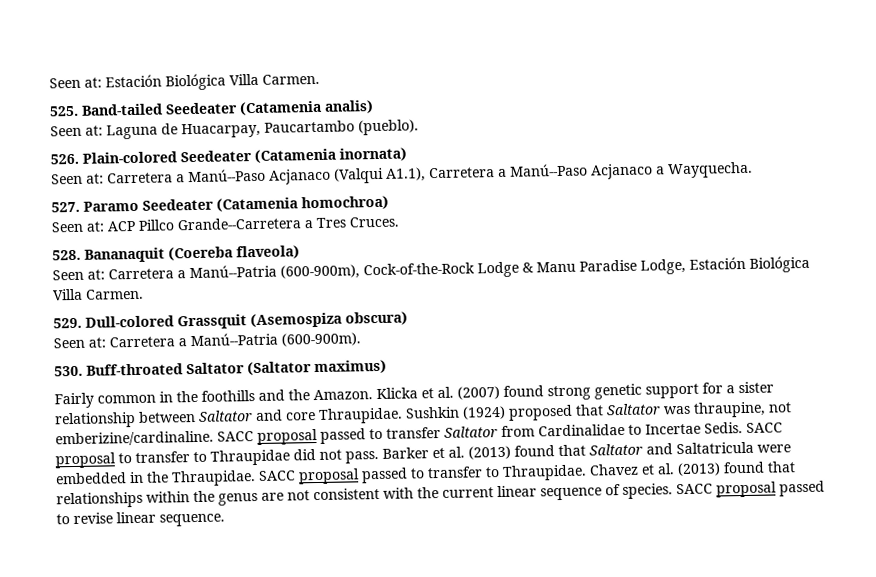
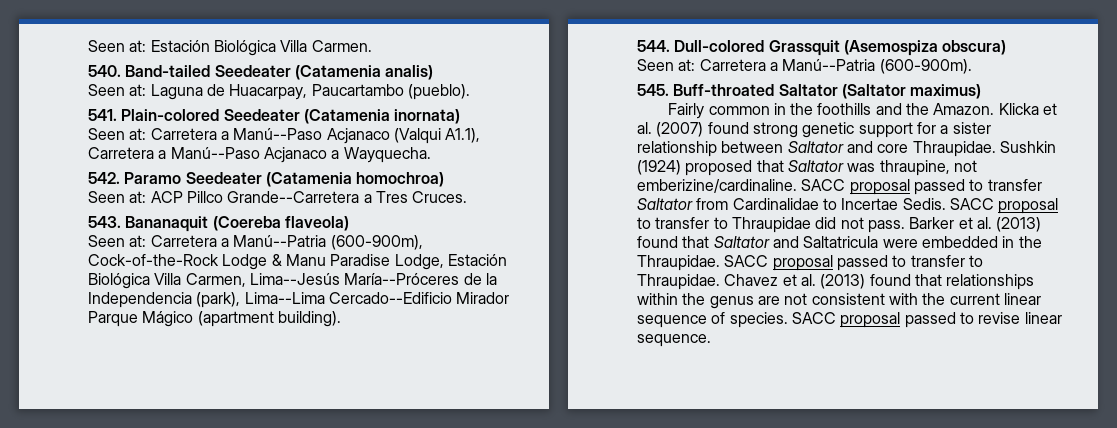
- 525. Band-tailed Seedeater (Catamenia analis)
+ 540. Band-tailed Seedeater (Catamenia analis)
- 526. Plain-colored Seedeater (Catamenia inornata)
+ 541. Plain-colored Seedeater (Catamenia inornata)
- 527. Paramo Seedeater (Catamenia homochroa)
+ 542. Paramo Seedeater (Catamenia homochroa)
- 528. Bananaquit (Coereba flaveola)
+ 543. Bananaquit (Coereba flaveola)
- Seen at: Carretera a Manú--Patria (600-900m), Cock-of-the-Rock Lodge & Manu Paradise Lodge, Estación Biológica Villa Carmen.
- 529. Dull-colored Grassquit (Asemospiza obscura)
+ Seen at: Carretera a Manú--Patria (600-900m), Cock-of-the-Rock Lodge & Manu Paradise Lodge, Estación Biológica Villa Carmen, Lima--Jesús María--Próceres de la Independencia (park), Lima--Lima Cercado--Edificio Mirador Parque Mágico (apartment building).
+ 544. Dull-colored Grassquit (Asemospiza obscura)
- 530. Buff-throated Saltator (Saltator maximus)
+ 545. Buff-throated Saltator (Saltator maximus)

